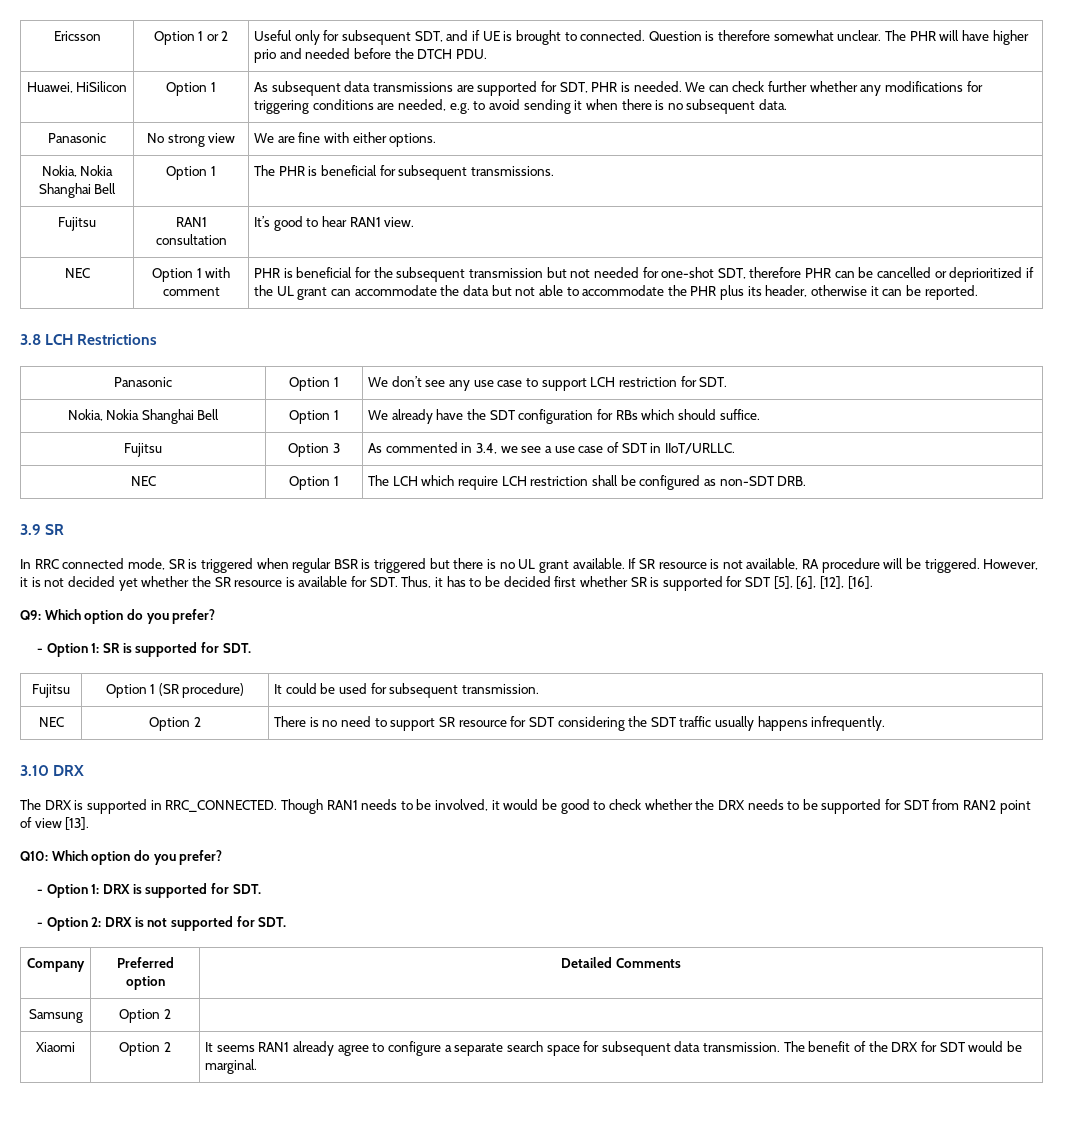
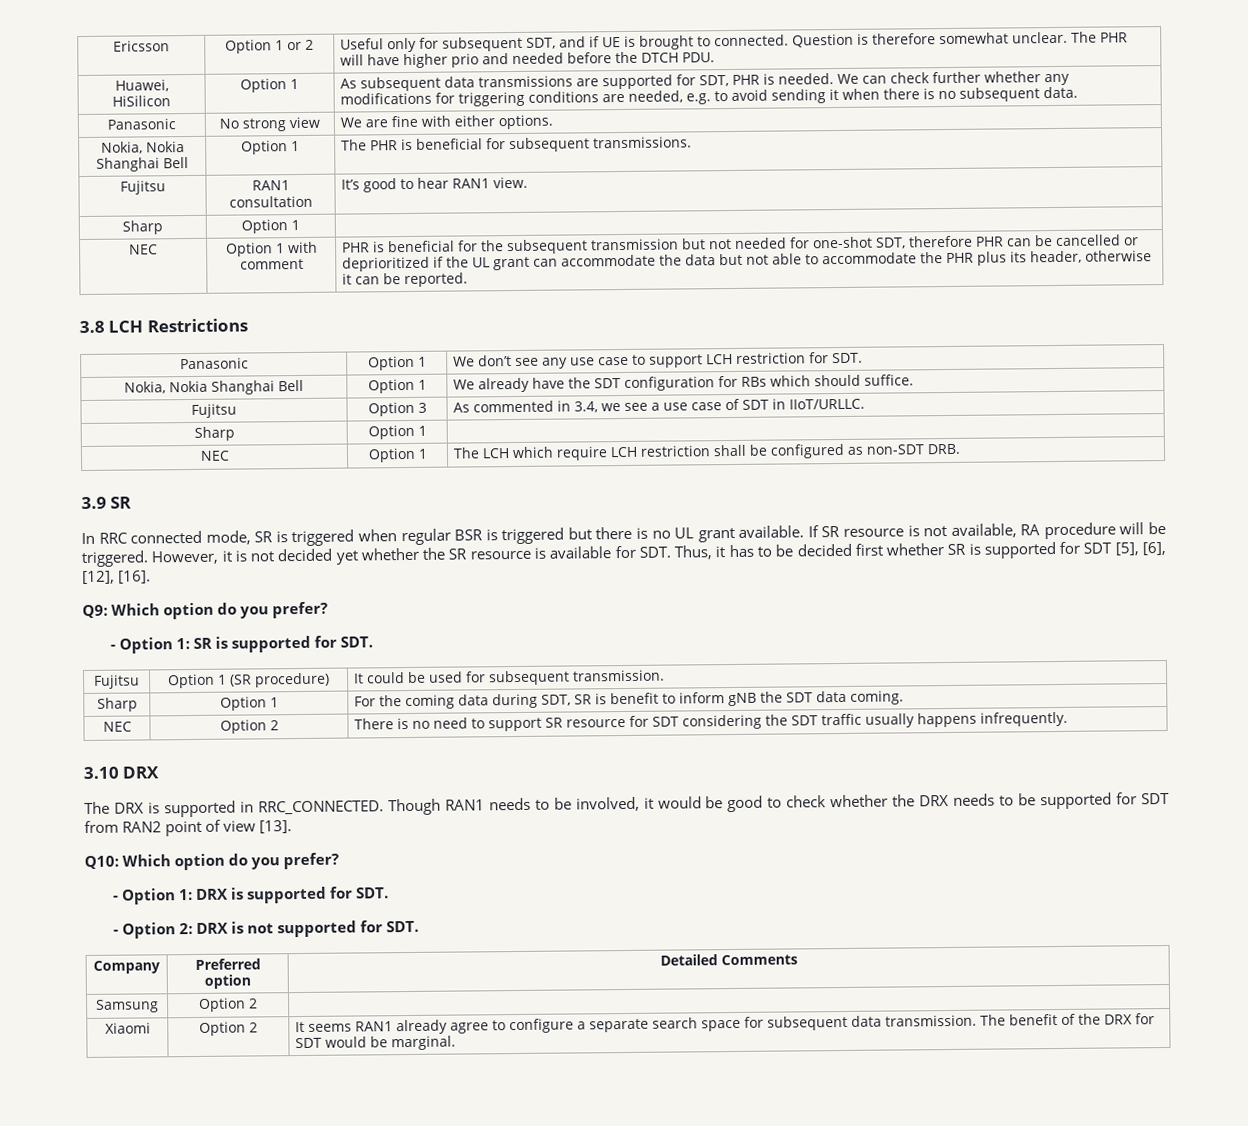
  Fujitsu | RAN1 consultation | It’s good to hear RAN1 view.
+ Sharp | Option 1 |
  Fujitsu | Option 3 | As commented in 3.4, we see a use case of SDT in IIoT/URLLC.
+ Sharp | Option 1 |
+ Sharp | Option 1 | For the coming data during SDT, SR is benefit to inform gNB the SDT data coming.

